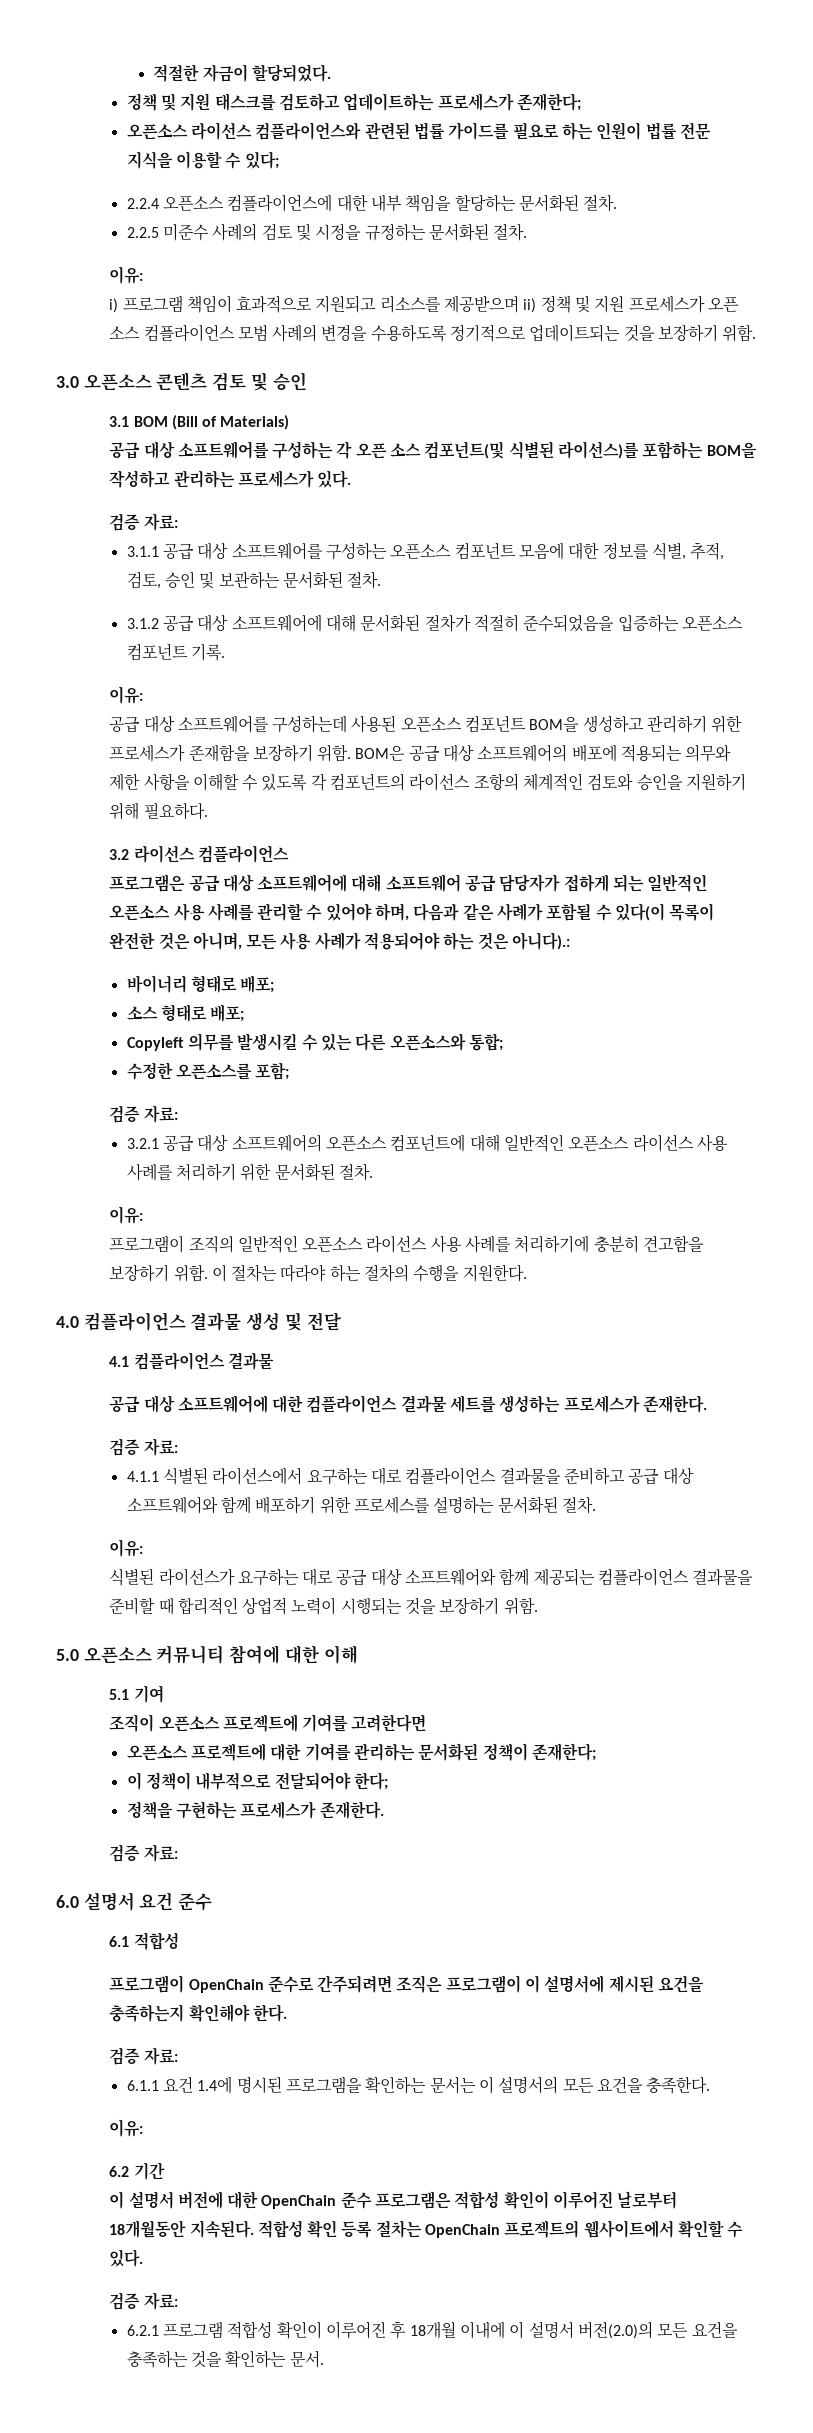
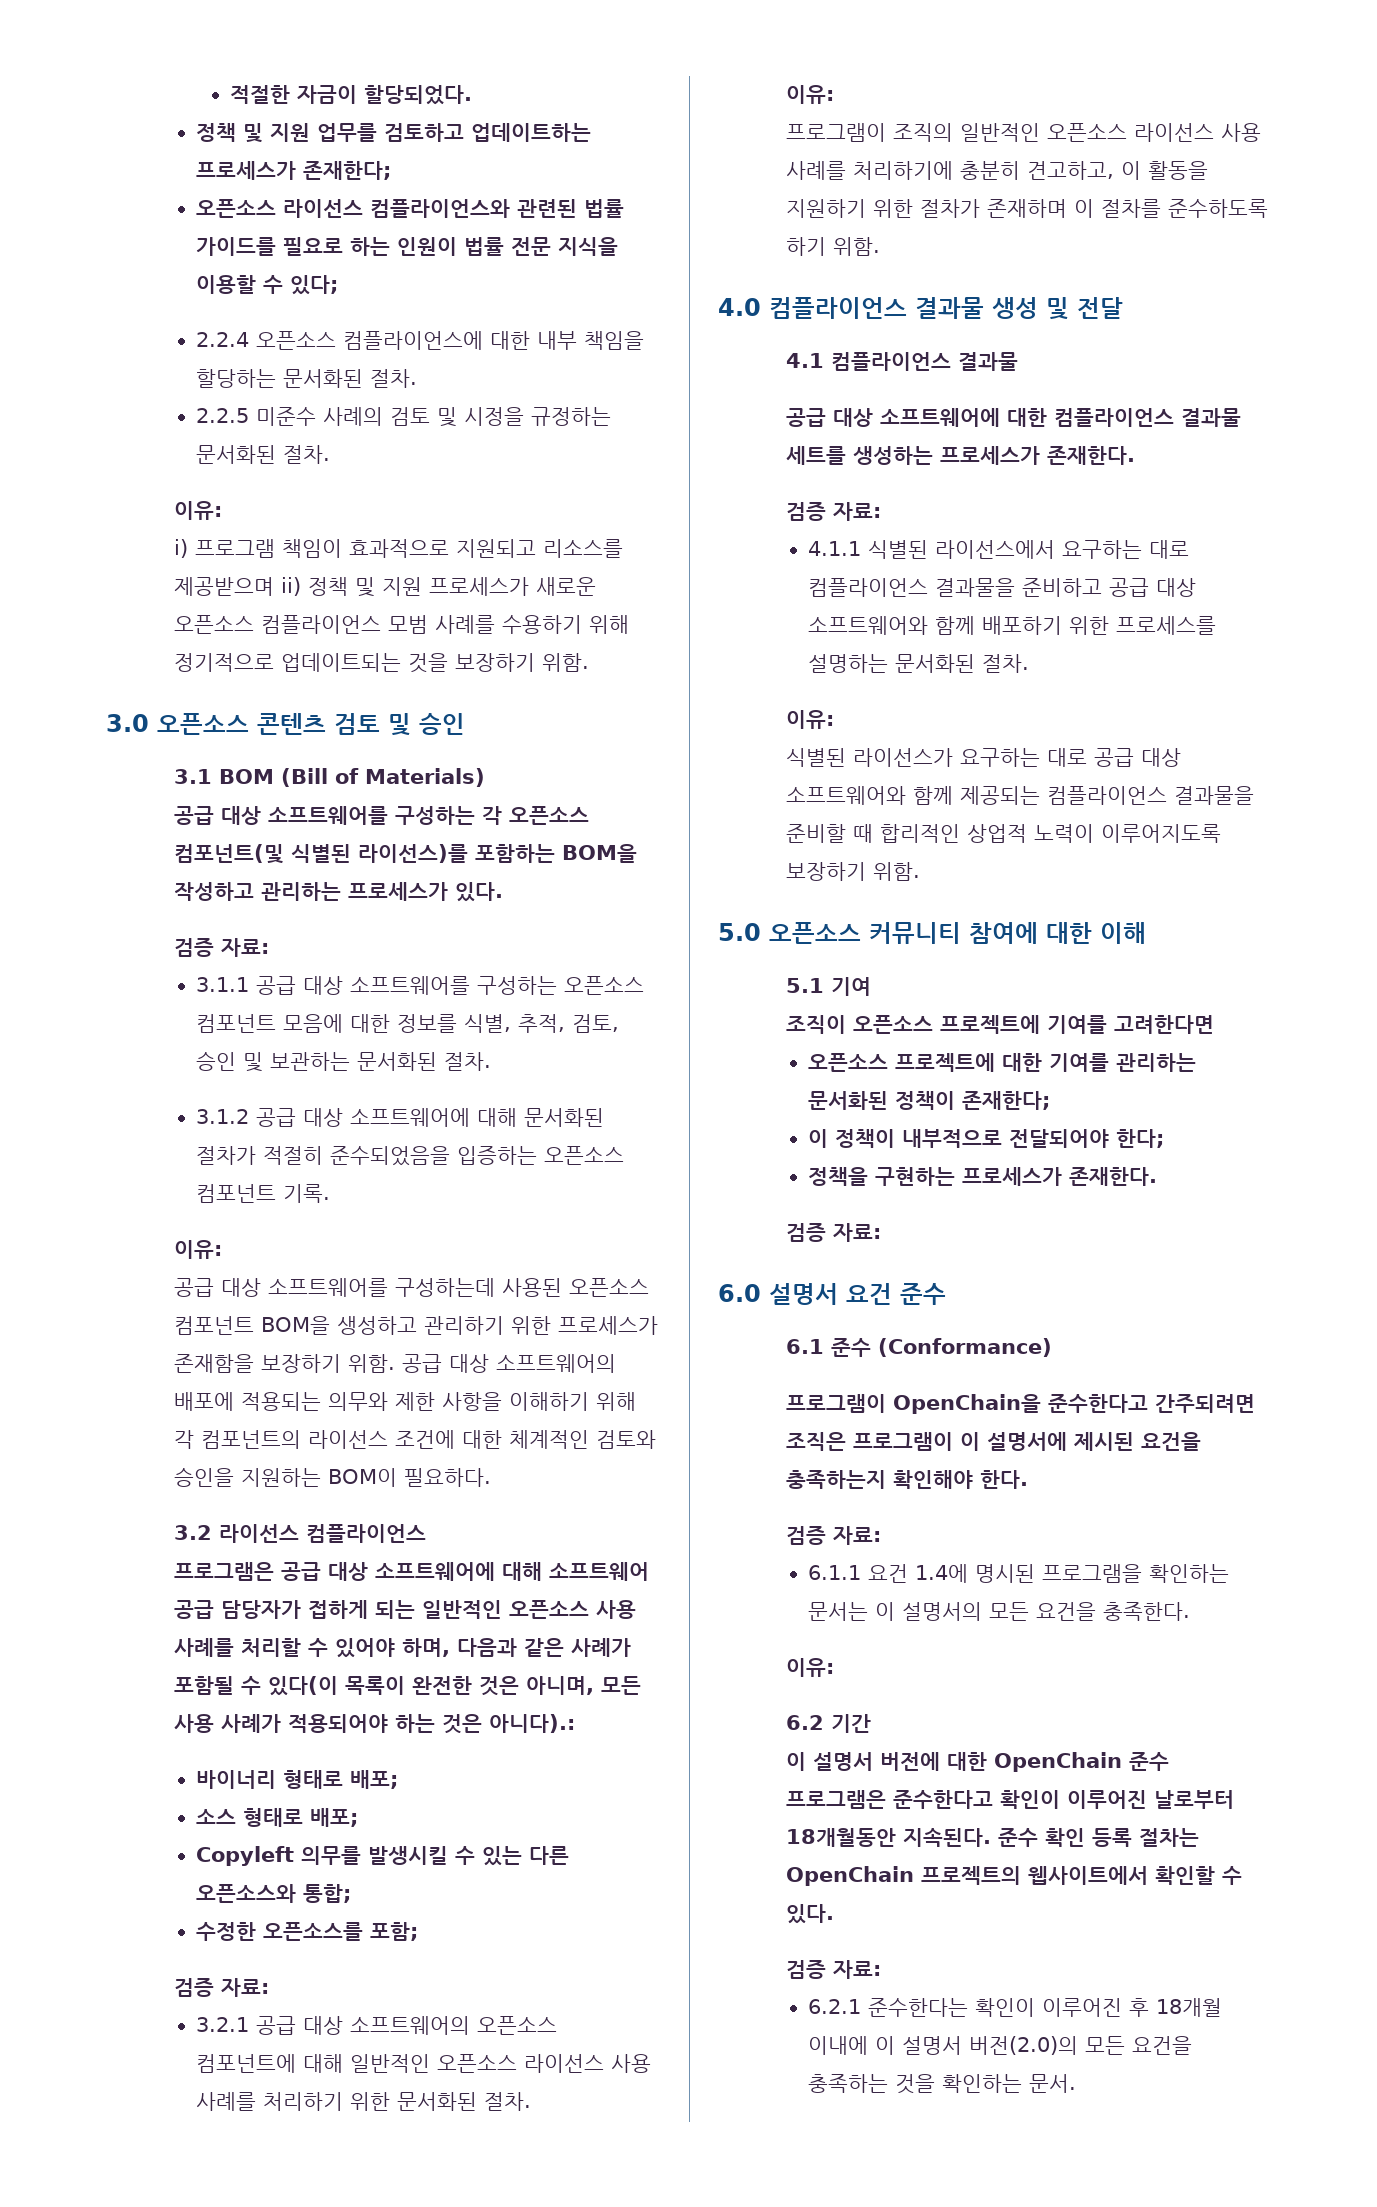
- 정책 및 지원 태스크를 검토하고 업데이트하는 프로세스가 존재한다;
+ 정책 및 지원 업무를 검토하고 업데이트하는 프로세스가 존재한다;
- i) 프로그램 책임이 효과적으로 지원되고 리소스를 제공받으며 ii) 정책 및 지원 프로세스가 오픈 소스 컴플라이언스 모범 사례의 변경을 수용하도록 정기적으로 업데이트되는 것을 보장하기 위함.
+ i) 프로그램 책임이 효과적으로 지원되고 리소스를 제공받으며 ii) 정책 및 지원 프로세스가 새로운 오픈소스 컴플라이언스 모범 사례를 수용하기 위해 정기적으로 업데이트되는 것을 보장하기 위함.
- 공급 대상 소프트웨어를 구성하는 각 오픈 소스 컴포넌트(및 식별된 라이선스)를 포함하는 BOM을 작성하고 관리하는 프로세스가 있다.
+ 공급 대상 소프트웨어를 구성하는 각 오픈소스 컴포넌트(및 식별된 라이선스)를 포함하는 BOM을 작성하고 관리하는 프로세스가 있다.
- BOM은 공급 대상 소프트웨어의 배포에 적용되는 의무와 제한 사항을 이해할 수 있도록 각 컴포넌트의 라이선스 조항의 체계적인 검토와 승인을 지원하기 위해 필요하다.
+ 공급 대상 소프트웨어의 배포에 적용되는 의무와 제한 사항을 이해하기 위해 각 컴포넌트의 라이선스 조건에 대한 체계적인 검토와 승인을 지원하는 BOM이 필요하다.
- 프로그램은 공급 대상 소프트웨어에 대해 소프트웨어 공급 담당자가 접하게 되는 일반적인 오픈소스 사용 사례를 관리할 수 있어야 하며, 다음과 같은 사례가 포함될 수 있다(이 목록이 완전한 것은 아니며, 모든 사용 사례가 적용되어야 하는 것은 아니다).:
+ 프로그램은 공급 대상 소프트웨어에 대해 소프트웨어 공급 담당자가 접하게 되는 일반적인 오픈소스 사용 사례를 처리할 수 있어야 하며, 다음과 같은 사례가 포함될 수 있다(이 목록이 완전한 것은 아니며, 모든 사용 사례가 적용되어야 하는 것은 아니다).:
- 프로그램이 조직의 일반적인 오픈소스 라이선스 사용 사례를 처리하기에 충분히 견고함을 보장하기 위함. 이 절차는 따라야 하는 절차의 수행을 지원한다.
+ 프로그램이 조직의 일반적인 오픈소스 라이선스 사용 사례를 처리하기에 충분히 견고하고, 이 활동을 지원하기 위한 절차가 존재하며 이 절차를 준수하도록 하기 위함.
- 식별된 라이선스가 요구하는 대로 공급 대상 소프트웨어와 함께 제공되는 컴플라이언스 결과물을 준비할 때 합리적인 상업적 노력이 시행되는 것을 보장하기 위함.
+ 식별된 라이선스가 요구하는 대로 공급 대상 소프트웨어와 함께 제공되는 컴플라이언스 결과물을 준비할 때 합리적인 상업적 노력이 이루어지도록 보장하기 위함.
- 6.1 적합성
- 프로그램이 OpenChain 준수로 간주되려면 조직은 프로그램이 이 설명서에 제시된 요건을 충족하는지 확인해야 한다.
+ 6.1 준수 (Conformance)
+ 프로그램이 OpenChain을 준수한다고 간주되려면 조직은 프로그램이 이 설명서에 제시된 요건을 충족하는지 확인해야 한다.
- 이 설명서 버전에 대한 OpenChain 준수 프로그램은 적합성 확인이 이루어진 날로부터 18개월동안 지속된다.
+ 이 설명서 버전에 대한 OpenChain 준수 프로그램은 준수한다고 확인이 이루어진 날로부터 18개월동안 지속된다.
- 적합성 확인 등록 절차는 OpenChain 프로젝트의 웹사이트에서 확인할 수 있다.
+ 준수 확인 등록 절차는 OpenChain 프로젝트의 웹사이트에서 확인할 수 있다.
- 6.2.1 프로그램 적합성 확인이 이루어진 후 18개월 이내에 이 설명서 버전(2.0)의 모든 요건을 충족하는 것을 확인하는 문서.
+ 6.2.1 준수한다는 확인이 이루어진 후 18개월 이내에 이 설명서 버전(2.0)의 모든 요건을 충족하는 것을 확인하는 문서.

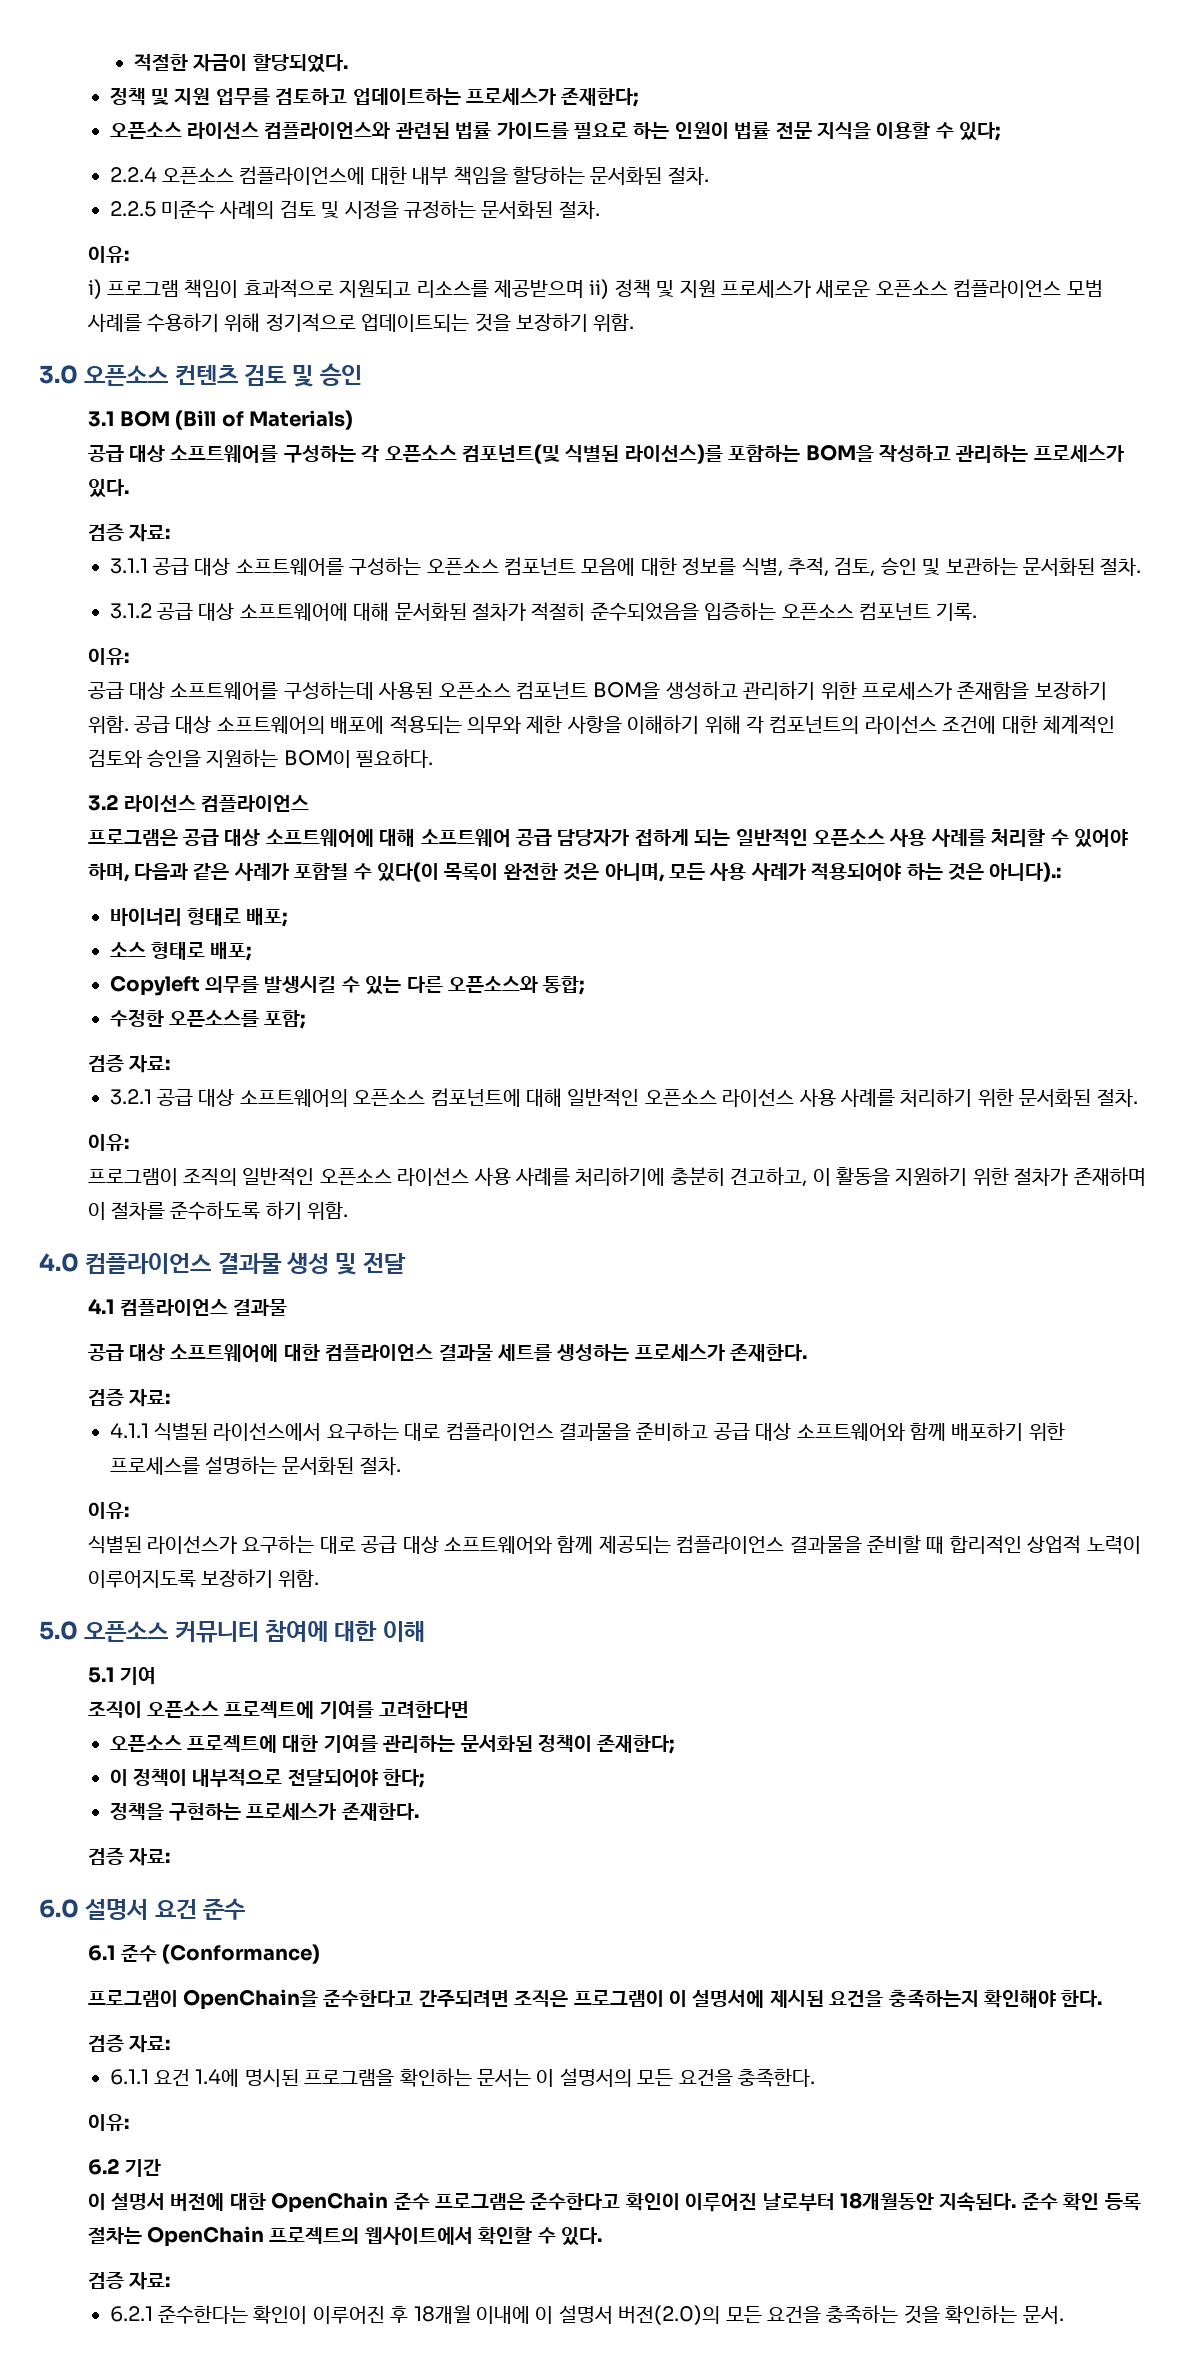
- 3.0 오픈소스 콘텐츠 검토 및 승인
+ 3.0 오픈소스 컨텐츠 검토 및 승인

